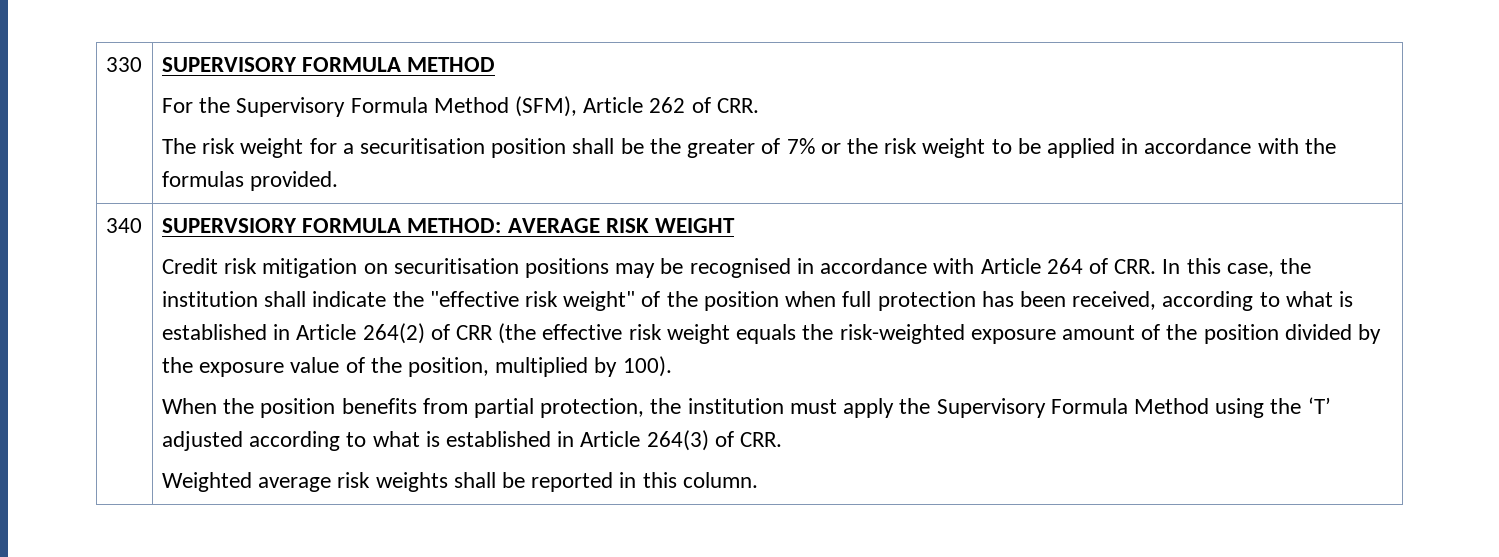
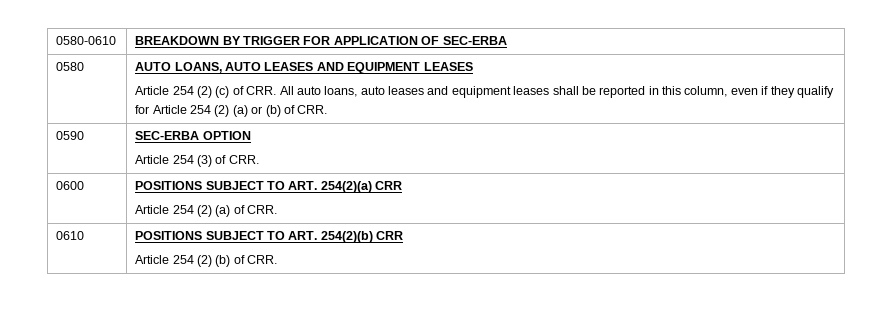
- 330 | SUPERVISORY FORMULA METHOD
- For the Supervisory Formula Method (SFM), Article 262 of CRR.
- The risk weight for a securitisation position shall be the greater of 7% or the risk weight to be applied in accordance with the formulas provided.
- 340 | SUPERVSIORY FORMULA METHOD: AVERAGE RISK WEIGHT
- Credit risk mitigation on securitisation positions may be recognised in accordance with Article 264 of CRR. In this case, the institution shall indicate the "effective risk weight" of the position when full protection has been received, according to what is established in Article 264(2) of CRR (the effective risk weight equals the risk-weighted exposure amount of the position divided by the exposure value of the position, multiplied by 100).
- When the position benefits from partial protection, the institution must apply the Supervisory Formula Method using the ‘T’ adjusted according to what is established in Article 264(3) of CRR.
- Weighted average risk weights shall be reported in this column.
+ 0580-0610 | BREAKDOWN BY TRIGGER FOR APPLICATION OF SEC-ERBA
+ 0580 | AUTO LOANS, AUTO LEASES AND EQUIPMENT LEASES
+ Article 254 (2) (c) of CRR. All auto loans, auto leases and equipment leases shall be reported in this column, even if they qualify for Article 254 (2) (a) or (b) of CRR.
+ 0590 | SEC-ERBA OPTION
+ Article 254 (3) of CRR.
+ 0600 | POSITIONS SUBJECT TO ART. 254(2)(a) CRR
+ Article 254 (2) (a) of CRR.
+ 0610 | POSITIONS SUBJECT TO ART. 254(2)(b) CRR
+ Article 254 (2) (b) of CRR.

